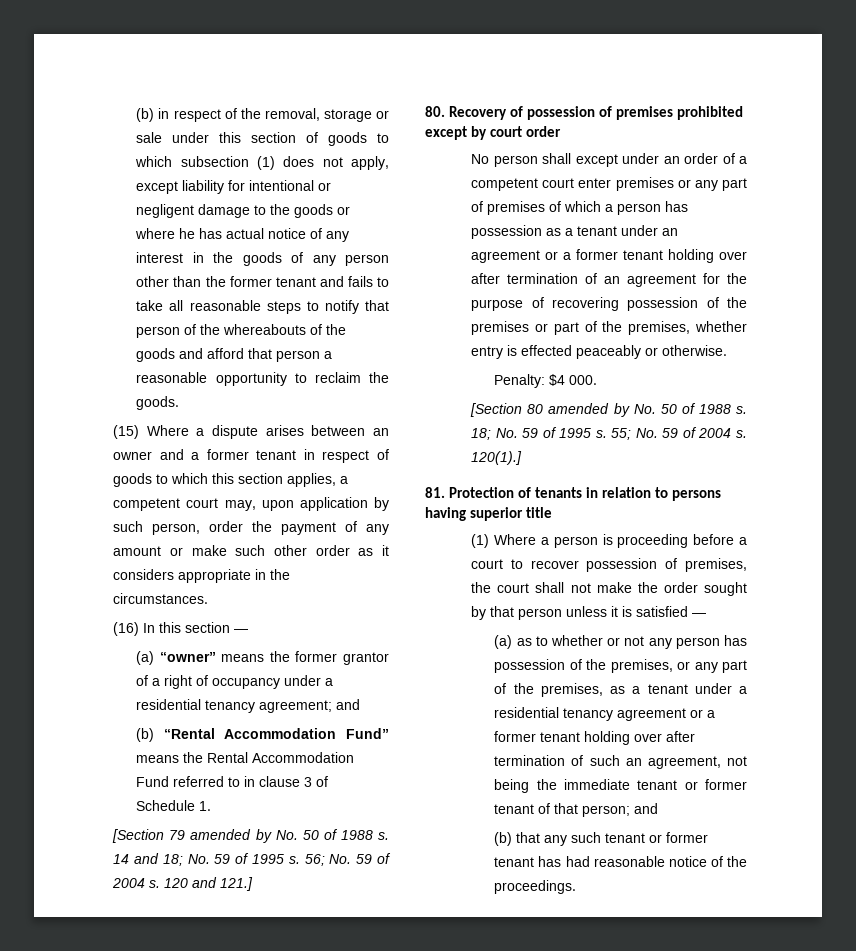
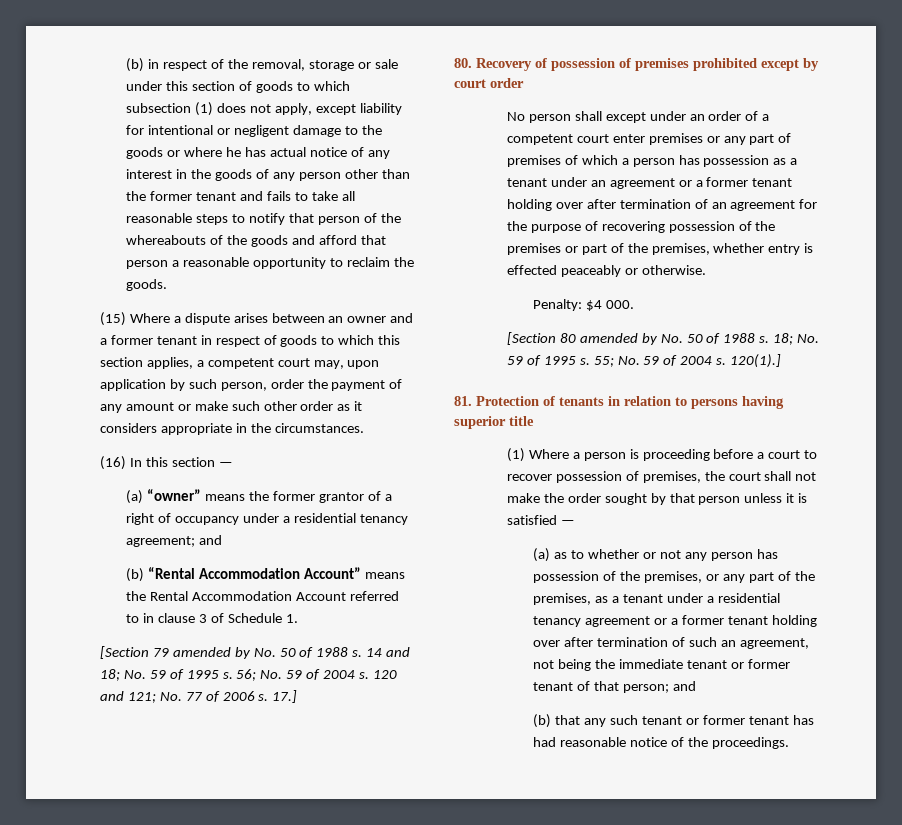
- (b) “Rental Accommodation Fund” means the Rental Accommodation Fund referred to in clause 3 of Schedule 1.
+ (b) “Rental Accommodation Account” means the Rental Accommodation Account referred to in clause 3 of Schedule 1.
- 120 and 121.]
+ 120 and 121; No. 77 of 2006 s. 17.]

